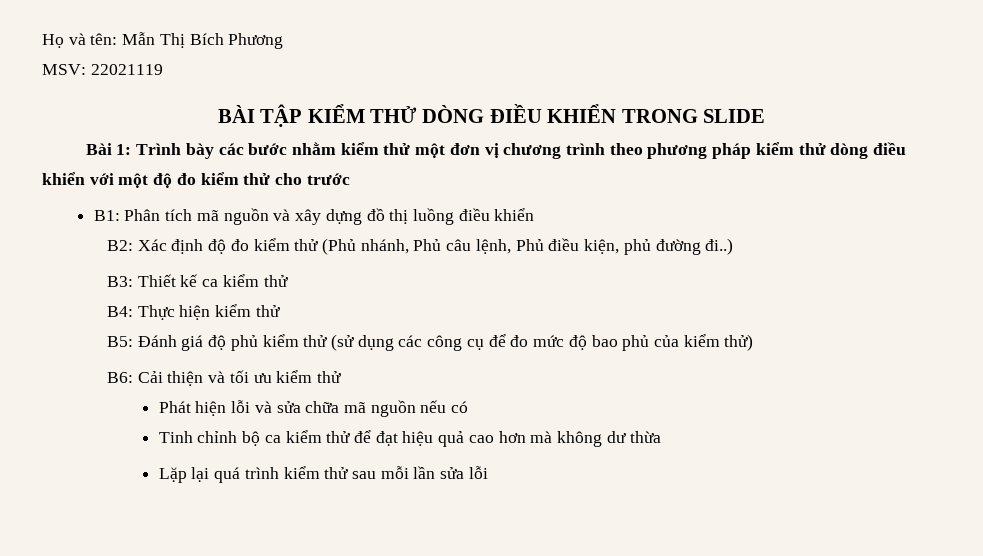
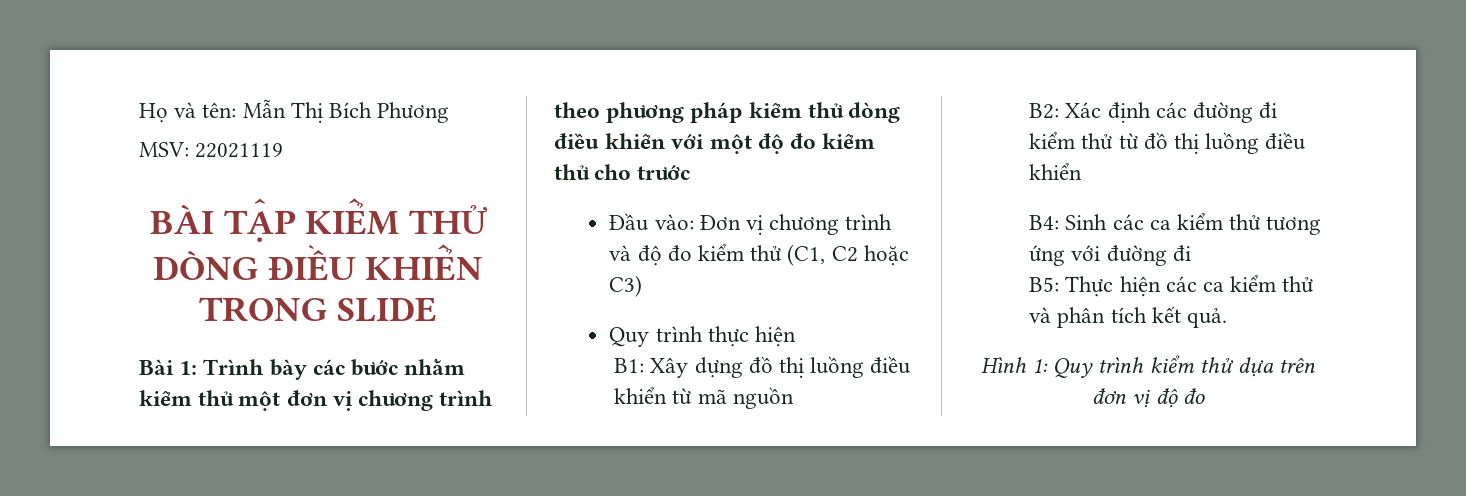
- B1: Phân tích mã nguồn và xây dựng đồ thị luồng điều khiển
+ Đầu vào: Đơn vị chương trình và độ đo kiểm thử (C1, C2 hoặc C3)
+ Quy trình thực hiện
+ B1: Xây dựng đồ thị luồng điều khiển từ mã nguồn
- B2: Xác định độ đo kiểm thử (Phủ nhánh, Phủ câu lệnh, Phủ điều kiện, phủ đường đi..)
- B3: Thiết kế ca kiểm thử
- B4: Thực hiện kiểm thử
- B5: Đánh giá độ phủ kiểm thử (sử dụng các công cụ để đo mức độ bao phủ của kiểm thử)
- B6: Cải thiện và tối ưu kiểm thử
- Phát hiện lỗi và sửa chữa mã nguồn nếu có
- Tinh chỉnh bộ ca kiểm thử để đạt hiệu quả cao hơn mà không dư thừa
- Lặp lại quá trình kiểm thử sau mỗi lần sửa lỗi
+ B2: Xác định các đường đi kiểm thử từ đồ thị luồng điều khiển
+ B4: Sinh các ca kiểm thử tương ứng với đường đi
+ B5: Thực hiện các ca kiểm thử và phân tích kết quả.
+ Hình 1: Quy trình kiểm thử dựa trên đơn vị độ đo

